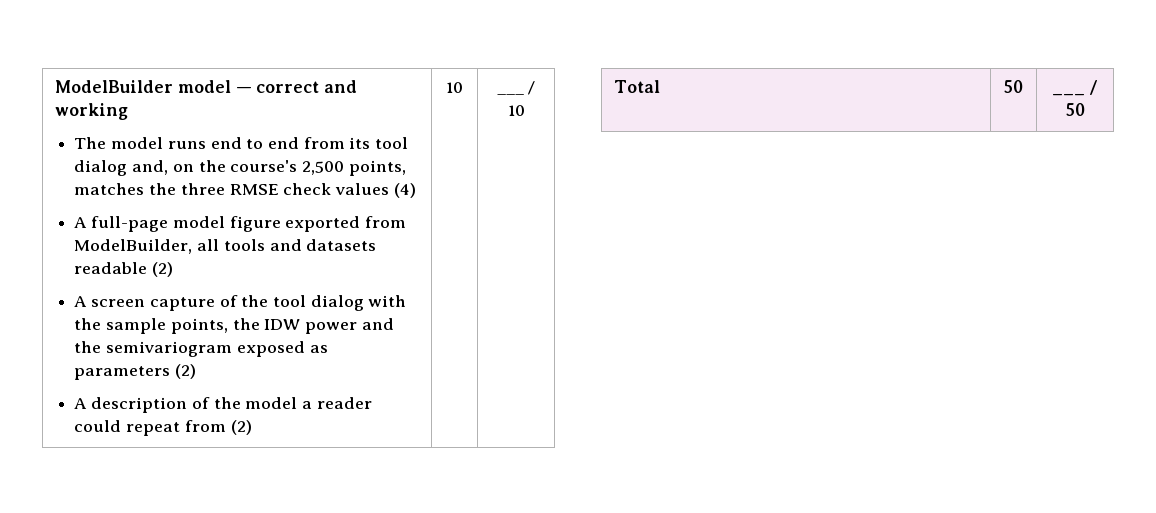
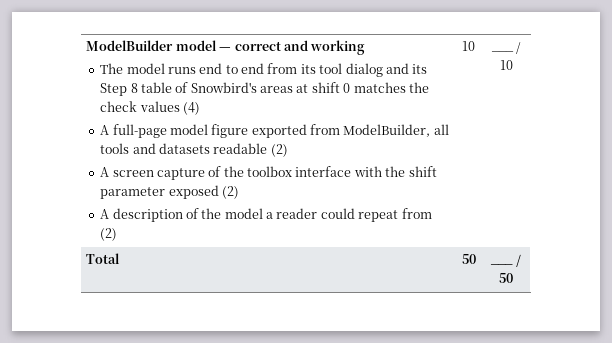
- The model runs end to end from its tool dialog and, on the course's 2,500 points, matches the three RMSE check values (4)
+ The model runs end to end from its tool dialog and its Step 8 table of Snowbird's areas at shift 0 matches the check values (4)
- A screen capture of the tool dialog with the sample points, the IDW power and the semivariogram exposed as parameters (2)
+ A screen capture of the toolbox interface with the shift parameter exposed (2)

